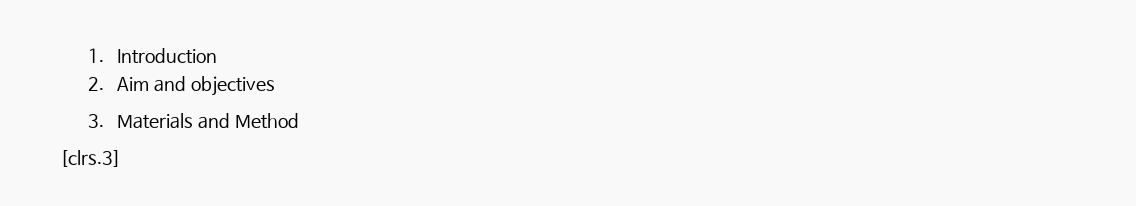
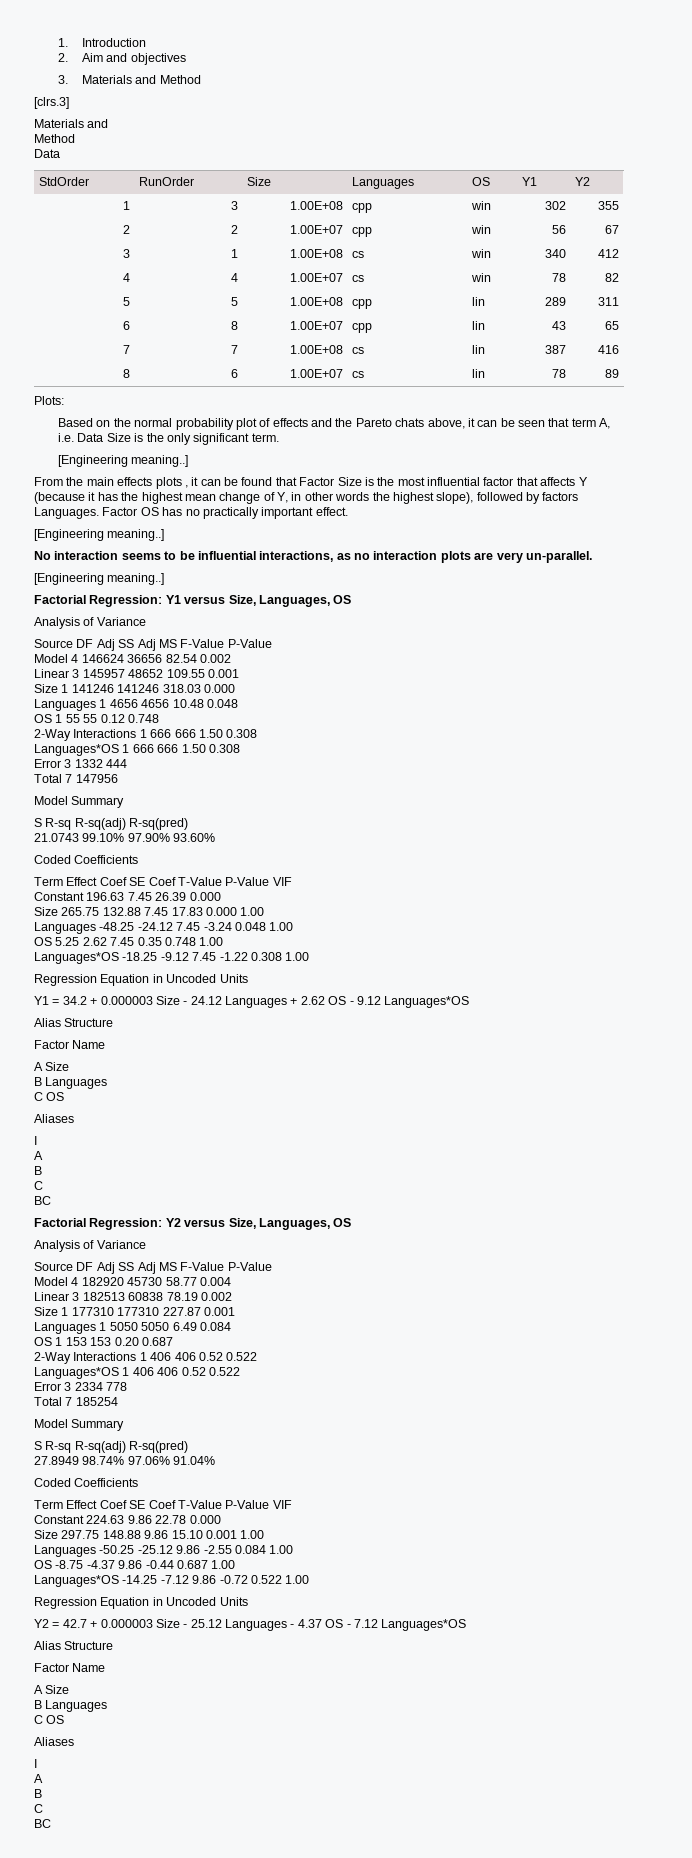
  [clrs.3]
+ Materials and
+ Method
+ Data
+ StdOrder | RunOrder | Size | Languages | OS | Y1 | Y2
+ 1 | 3 | 1.00E+08 | cpp | win | 302 | 355
+ 2 | 2 | 1.00E+07 | cpp | win | 56 | 67
+ 3 | 1 | 1.00E+08 | cs | win | 340 | 412
+ 4 | 4 | 1.00E+07 | cs | win | 78 | 82
+ 5 | 5 | 1.00E+08 | cpp | lin | 289 | 311
+ 6 | 8 | 1.00E+07 | cpp | lin | 43 | 65
+ 7 | 7 | 1.00E+08 | cs | lin | 387 | 416
+ 8 | 6 | 1.00E+07 | cs | lin | 78 | 89
+ Plots:
+ Based on the normal probability plot of effects and the Pareto chats above, it can be seen that term A, i.e. Data Size is the only significant term.
+ [Engineering meaning..]
+ From the main effects plots , it can be found that Factor Size is the most influential factor that affects Y (because it has the highest mean change of Y, in other words the highest slope), followed by factors Languages. Factor OS has no practically important effect.
+ [Engineering meaning..]
+ No interaction seems to be influential interactions, as no interaction plots are very un-parallel.
+ [Engineering meaning..]
+ Factorial Regression: Y1 versus Size, Languages, OS
+ Analysis of Variance
+ Source DF Adj SS Adj MS F-Value P-Value
+ Model 4 146624 36656 82.54 0.002
+ Linear 3 145957 48652 109.55 0.001
+ Size 1 141246 141246 318.03 0.000
+ Languages 1 4656 4656 10.48 0.048
+ OS 1 55 55 0.12 0.748
+ 2-Way Interactions 1 666 666 1.50 0.308
+ Languages*OS 1 666 666 1.50 0.308
+ Error 3 1332 444
+ Total 7 147956
+ Model Summary
+ S R-sq R-sq(adj) R-sq(pred)
+ 21.0743 99.10% 97.90% 93.60%
+ Coded Coefficients
+ Term Effect Coef SE Coef T-Value P-Value VIF
+ Constant 196.63 7.45 26.39 0.000
+ Size 265.75 132.88 7.45 17.83 0.000 1.00
+ Languages -48.25 -24.12 7.45 -3.24 0.048 1.00
+ OS 5.25 2.62 7.45 0.35 0.748 1.00
+ Languages*OS -18.25 -9.12 7.45 -1.22 0.308 1.00
+ Regression Equation in Uncoded Units
+ Y1 = 34.2 + 0.000003 Size - 24.12 Languages + 2.62 OS - 9.12 Languages*OS
+ Alias Structure
+ Factor Name
+ A Size
+ B Languages
+ C OS
+ Aliases
+ I
+ A
+ B
+ C
+ BC
+ Factorial Regression: Y2 versus Size, Languages, OS
+ Analysis of Variance
+ Source DF Adj SS Adj MS F-Value P-Value
+ Model 4 182920 45730 58.77 0.004
+ Linear 3 182513 60838 78.19 0.002
+ Size 1 177310 177310 227.87 0.001
+ Languages 1 5050 5050 6.49 0.084
+ OS 1 153 153 0.20 0.687
+ 2-Way Interactions 1 406 406 0.52 0.522
+ Languages*OS 1 406 406 0.52 0.522
+ Error 3 2334 778
+ Total 7 185254
+ Model Summary
+ S R-sq R-sq(adj) R-sq(pred)
+ 27.8949 98.74% 97.06% 91.04%
+ Coded Coefficients
+ Term Effect Coef SE Coef T-Value P-Value VIF
+ Constant 224.63 9.86 22.78 0.000
+ Size 297.75 148.88 9.86 15.10 0.001 1.00
+ Languages -50.25 -25.12 9.86 -2.55 0.084 1.00
+ OS -8.75 -4.37 9.86 -0.44 0.687 1.00
+ Languages*OS -14.25 -7.12 9.86 -0.72 0.522 1.00
+ Regression Equation in Uncoded Units
+ Y2 = 42.7 + 0.000003 Size - 25.12 Languages - 4.37 OS - 7.12 Languages*OS
+ Alias Structure
+ Factor Name
+ A Size
+ B Languages
+ C OS
+ Aliases
+ I
+ A
+ B
+ C
+ BC

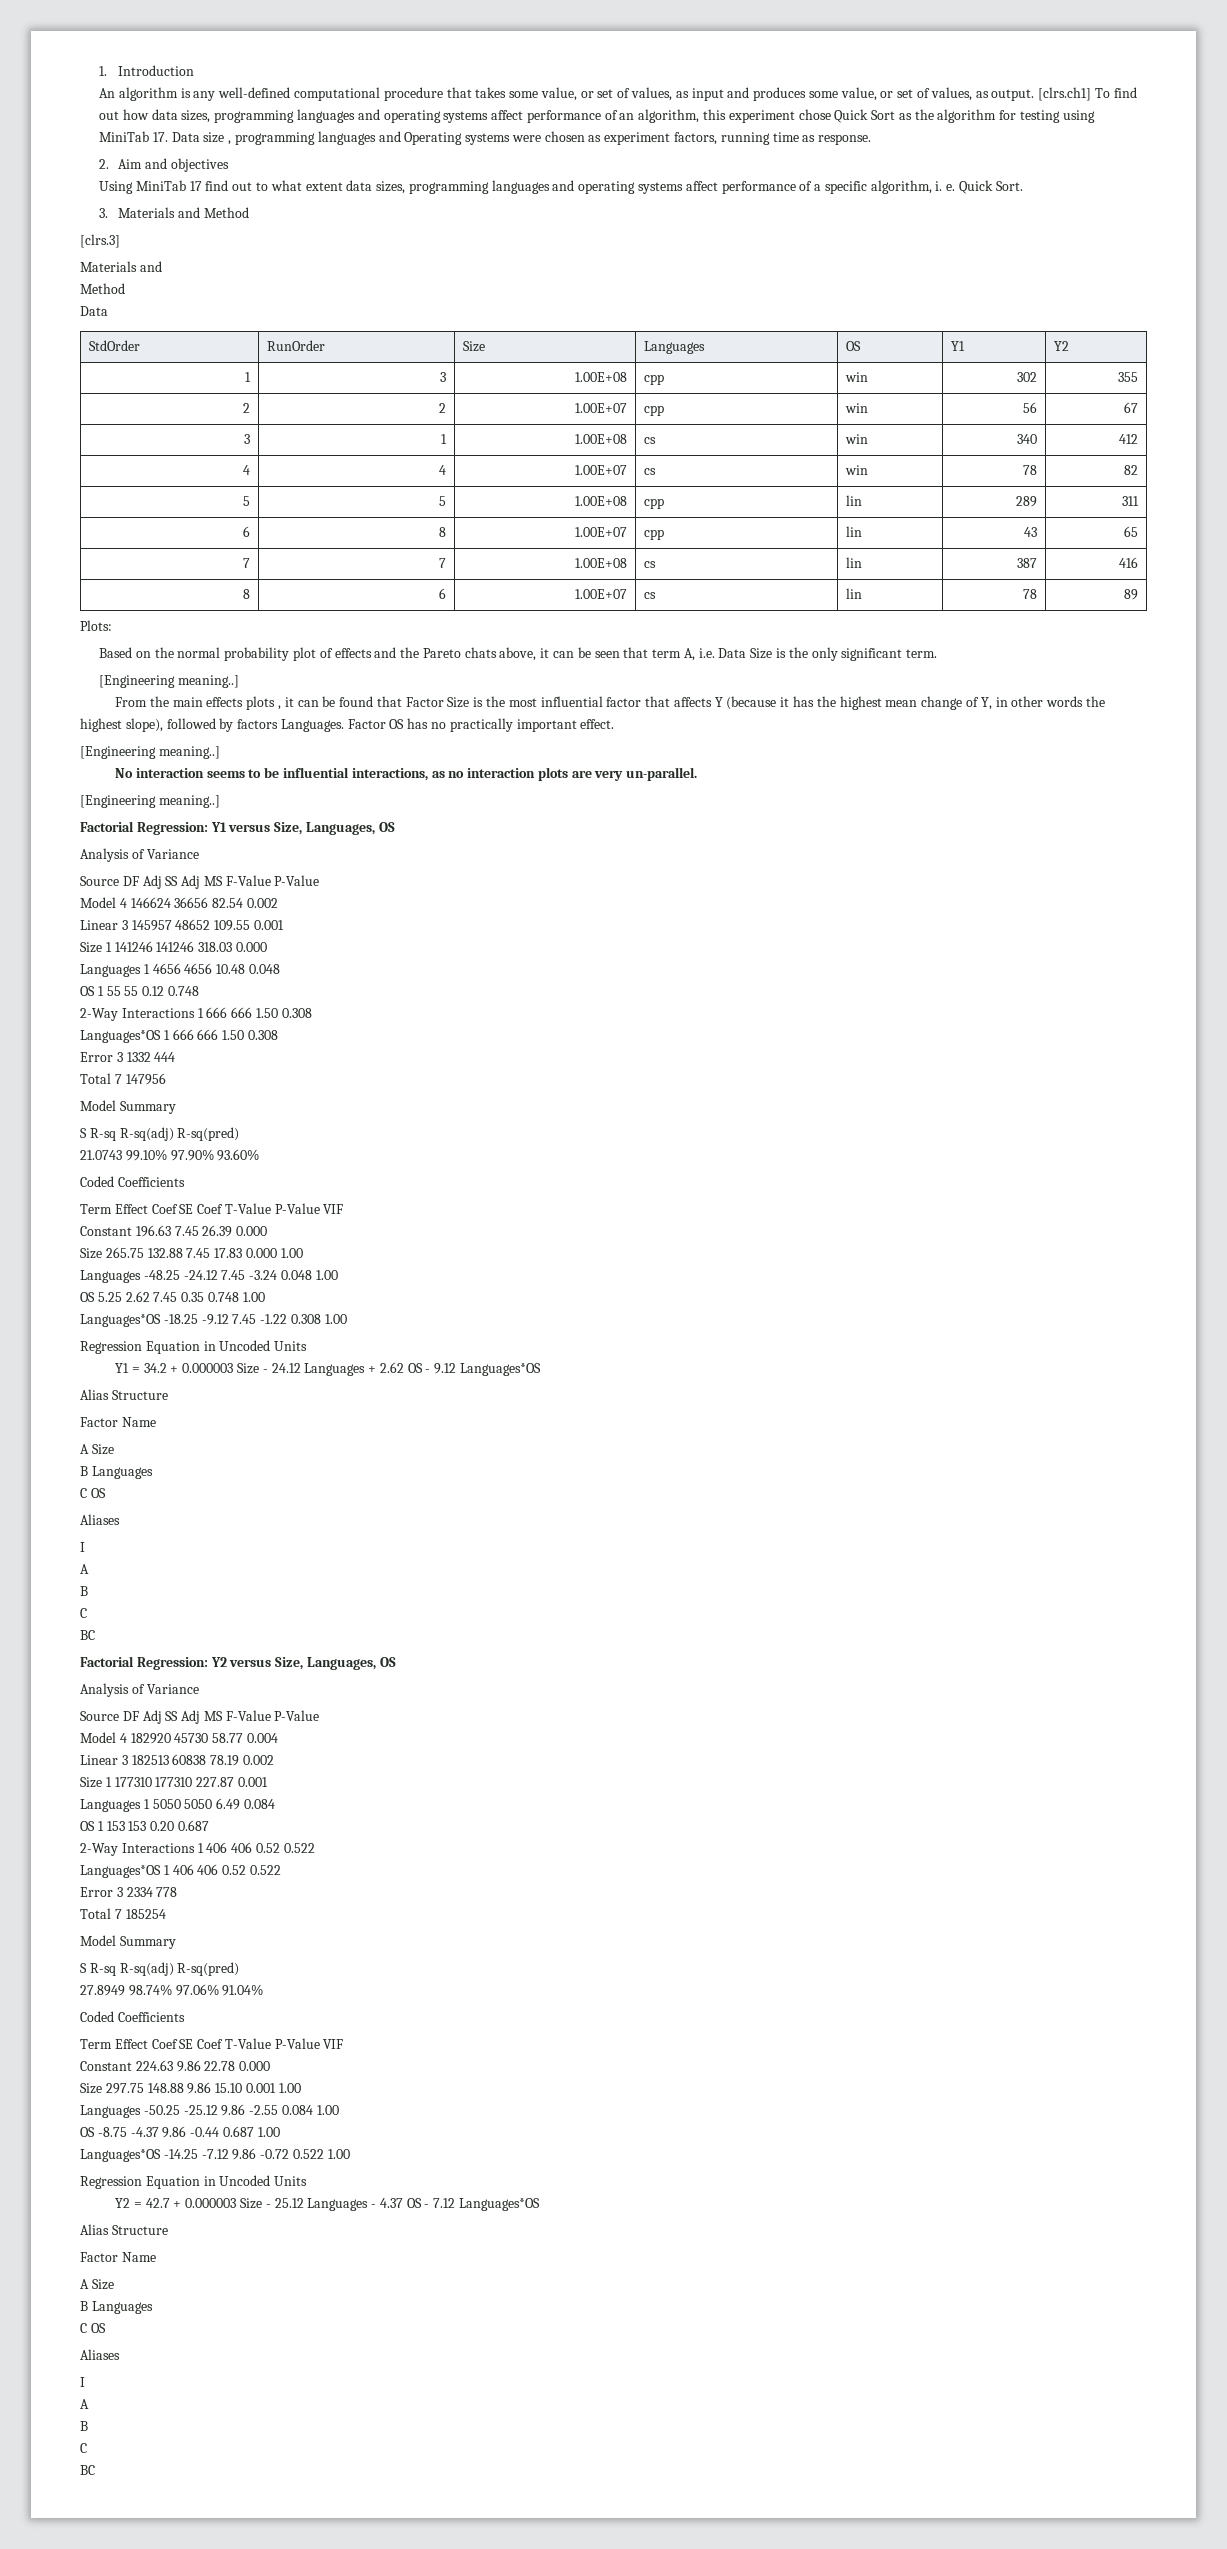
+ An algorithm is any well-defined computational procedure that takes some value, or set of values, as input and produces some value, or set of values, as output. [clrs.ch1] To find out how data sizes, programming languages and operating systems affect performance of an algorithm, this experiment chose Quick Sort as the algorithm for testing using MiniTab 17. Data size , programming languages and Operating systems were chosen as experiment factors, running time as response.
  2. Aim and objectives
+ Using MiniTab 17 find out to what extent data sizes, programming languages and operating systems affect performance of a specific algorithm, i. e. Quick Sort.

